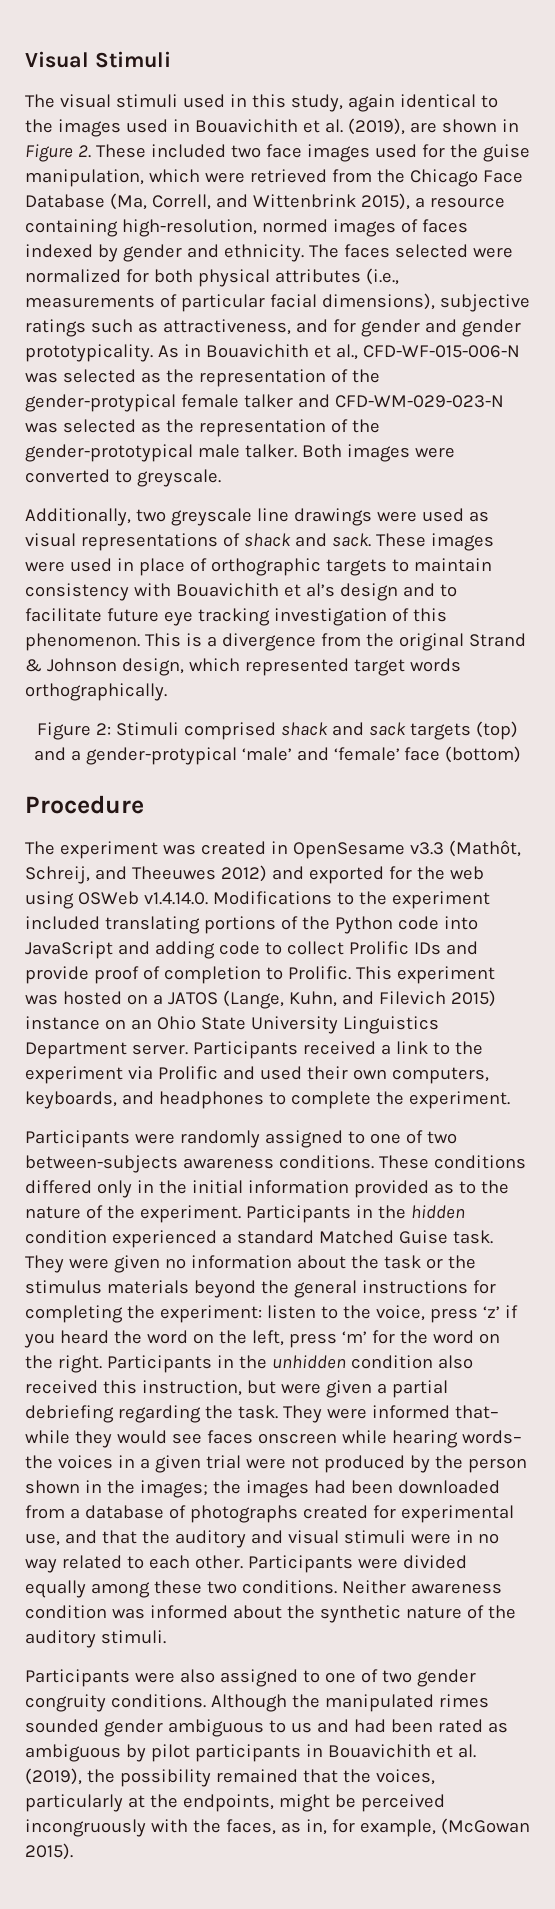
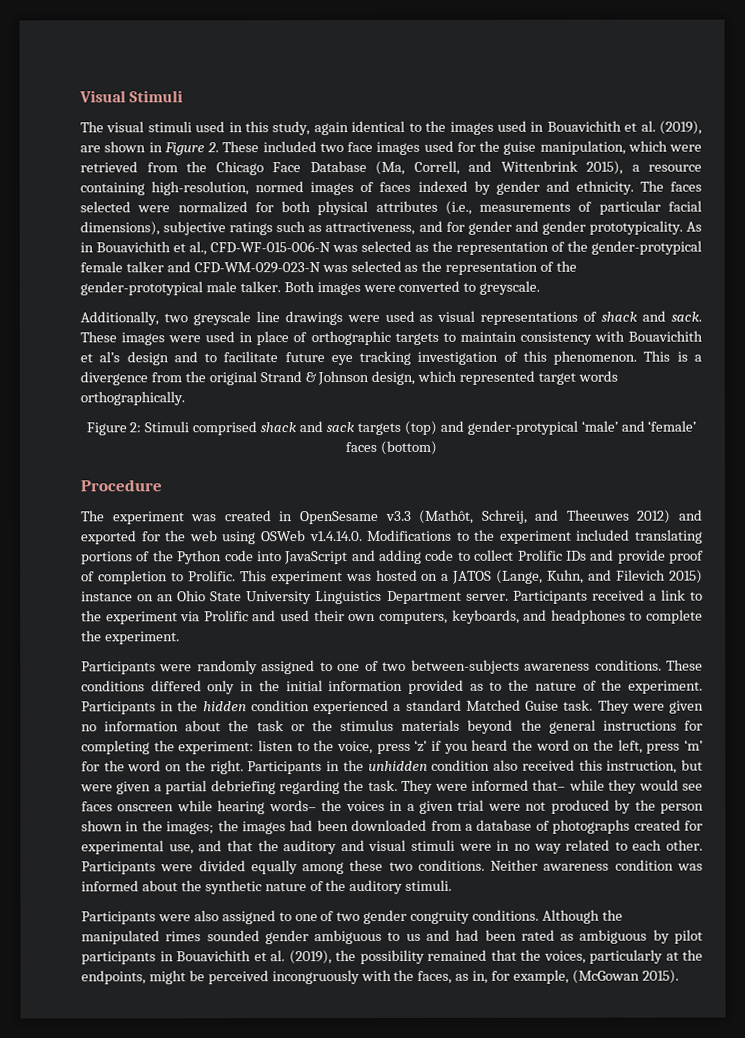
- Figure 2: Stimuli comprised shack and sack targets (top) and a gender-protypical ‘male’ and ‘female’ face (bottom)
+ Figure 2: Stimuli comprised shack and sack targets (top) and gender-protypical ‘male’ and ‘female’ faces (bottom)

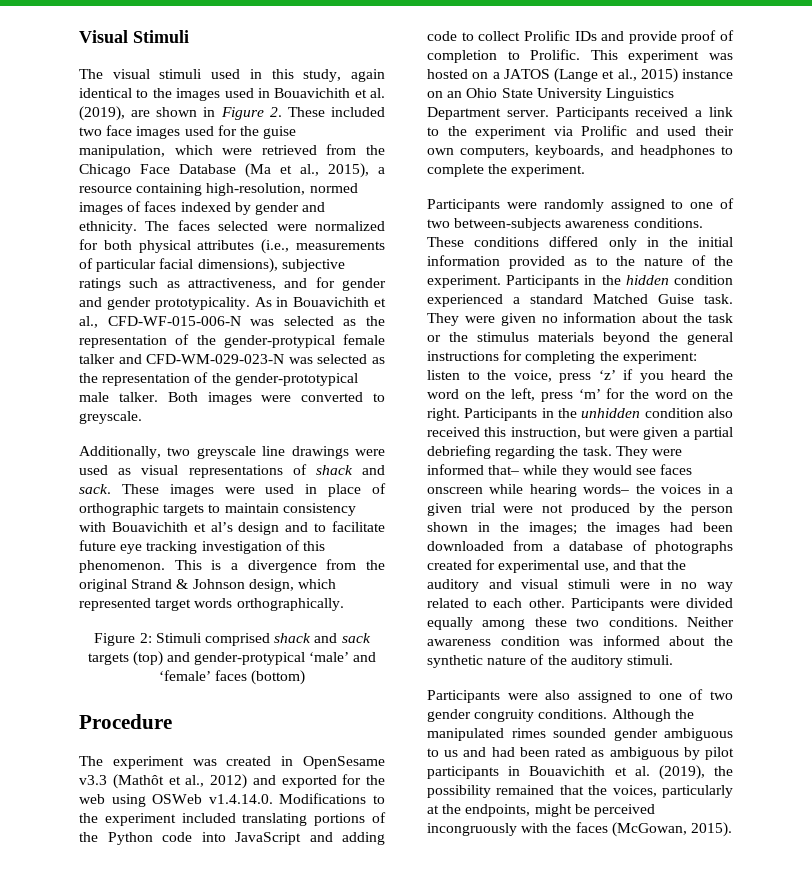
- The visual stimuli used in this study, again identical to the images used in Bouavichith et al. (2019), are shown in Figure 2. These included two face images used for the guise manipulation, which were retrieved from the Chicago Face Database (Ma, Correll, and Wittenbrink 2015), a resource containing high-resolution, normed images of faces indexed by gender and ethnicity.
+ The visual stimuli used in this study, again identical to the images used in Bouavichith et al. (2019), are shown in Figure 2. These included two face images used for the guise manipulation, which were retrieved from the Chicago Face Database (Ma et al., 2015), a resource containing high-resolution, normed images of faces indexed by gender and ethnicity.
- The experiment was created in OpenSesame v3.3 (Mathôt, Schreij, and Theeuwes 2012) and exported for the web using OSWeb v1.4.14.0. Modifications to the experiment included translating portions of the Python code into JavaScript and adding code to collect Prolific IDs and provide proof of completion to Prolific.
+ The experiment was created in OpenSesame v3.3 (Mathôt et al., 2012) and exported for the web using OSWeb v1.4.14.0. Modifications to the experiment included translating portions of the Python code into JavaScript and adding code to collect Prolific IDs and provide proof of completion to Prolific.
- This experiment was hosted on a JATOS (Lange, Kuhn, and Filevich 2015) instance on an Ohio State University Linguistics Department server.
+ This experiment was hosted on a JATOS (Lange et al., 2015) instance on an Ohio State University Linguistics Department server.
- Although the manipulated rimes sounded gender ambiguous to us and had been rated as ambiguous by pilot participants in Bouavichith et al. (2019), the possibility remained that the voices, particularly at the endpoints, might be perceived incongruously with the faces, as in, for example, (McGowan 2015).
+ Although the manipulated rimes sounded gender ambiguous to us and had been rated as ambiguous by pilot participants in Bouavichith et al. (2019), the possibility remained that the voices, particularly at the endpoints, might be perceived incongruously with the faces (McGowan, 2015).

